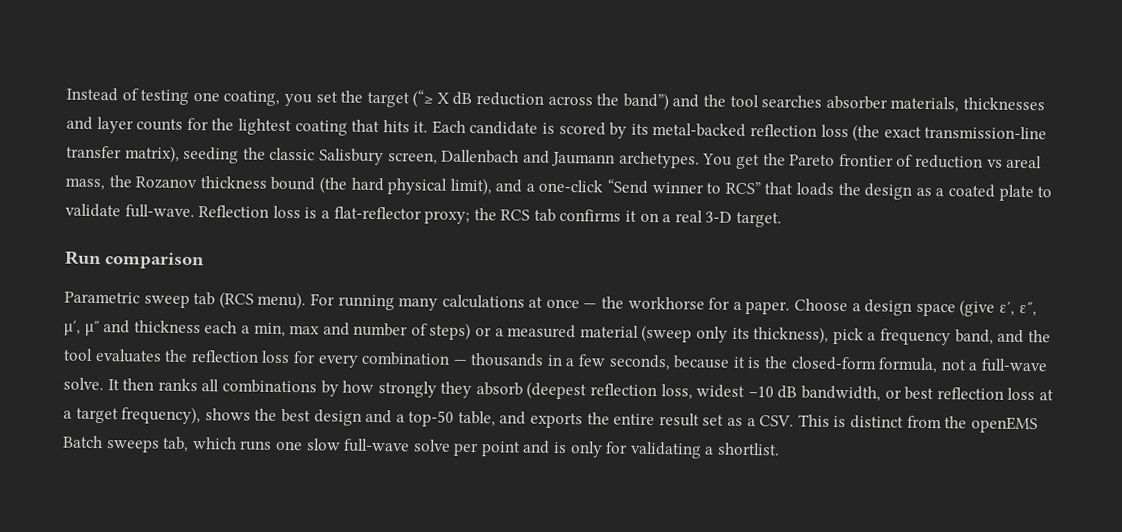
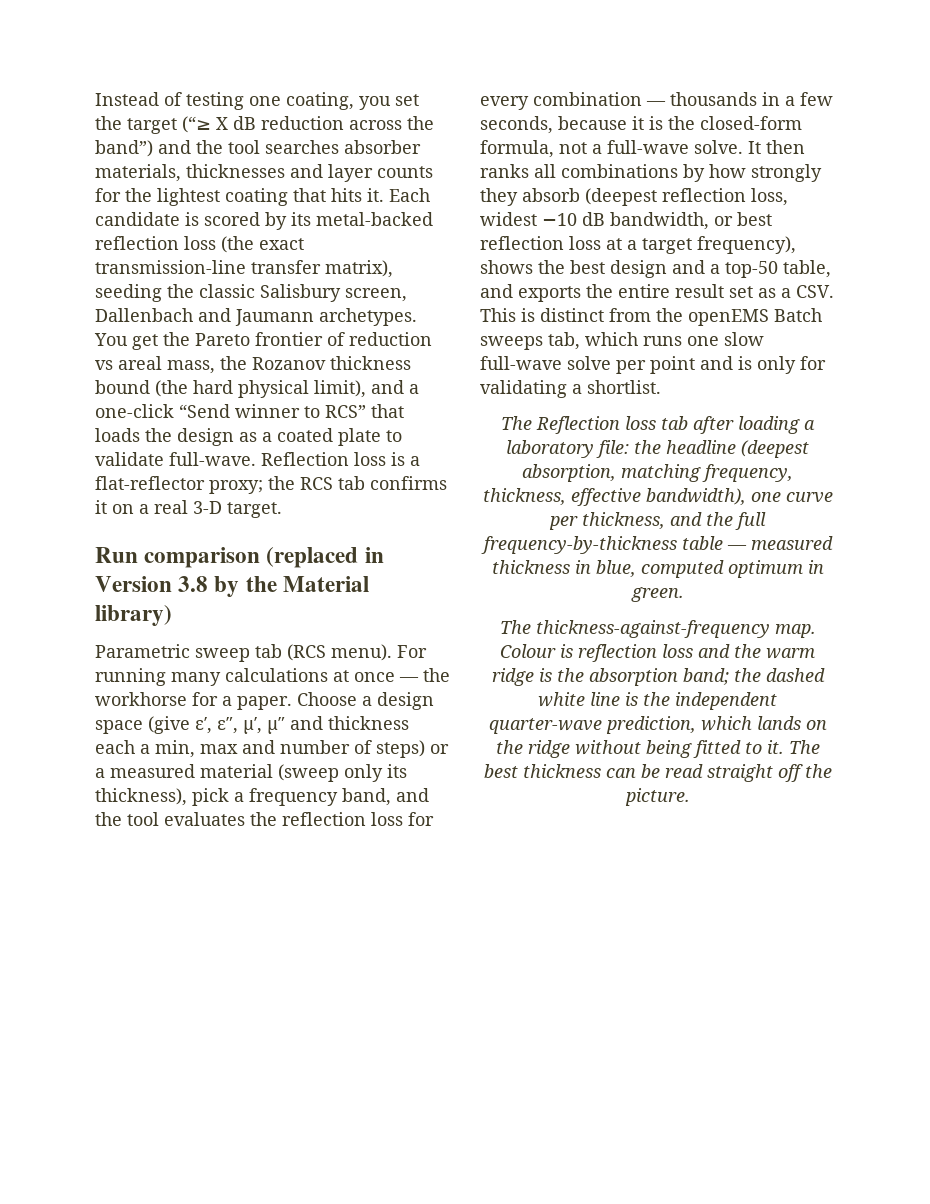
- Run comparison
+ Run comparison (replaced in Version 3.8 by the Material library)
+ The Reflection loss tab after loading a laboratory file: the headline (deepest absorption, matching frequency, thickness, effective bandwidth), one curve per thickness, and the full frequency-by-thickness table — measured thickness in blue, computed optimum in green.
+ The thickness-against-frequency map. Colour is reflection loss and the warm ridge is the absorption band; the dashed white line is the independent quarter-wave prediction, which lands on the ridge without being fitted to it. The best thickness can be read straight off the picture.

